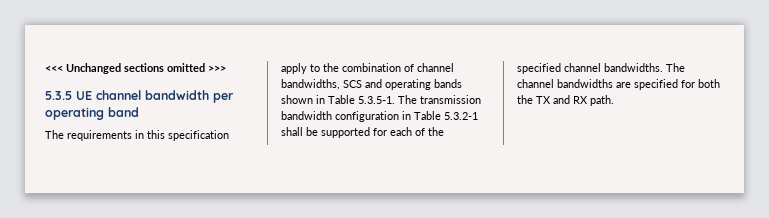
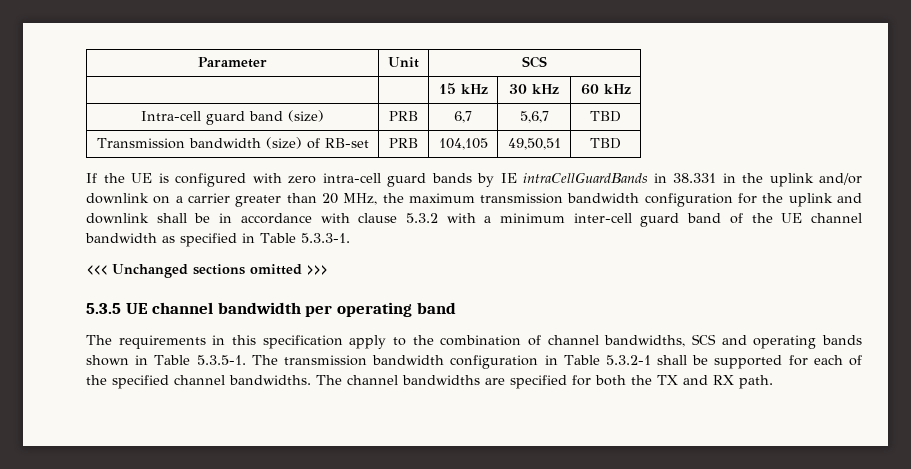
+ Parameter | Unit | SCS
+ | | 15 kHz | 30 kHz | 60 kHz
+ Intra-cell guard band (size) | PRB | 6,7 | 5,6,7 | TBD
+ Transmission bandwidth (size) of RB-set | PRB | 104,105 | 49,50,51 | TBD
+ If the UE is configured with zero intra-cell guard bands by IE intraCellGuardBands in 38.331 in the uplink and/or downlink on a carrier greater than 20 MHz, the maximum transmission bandwidth configuration for the uplink and downlink shall be in accordance with clause 5.3.2 with a minimum inter-cell guard band of the UE channel bandwidth as specified in Table 5.3.3-1.

